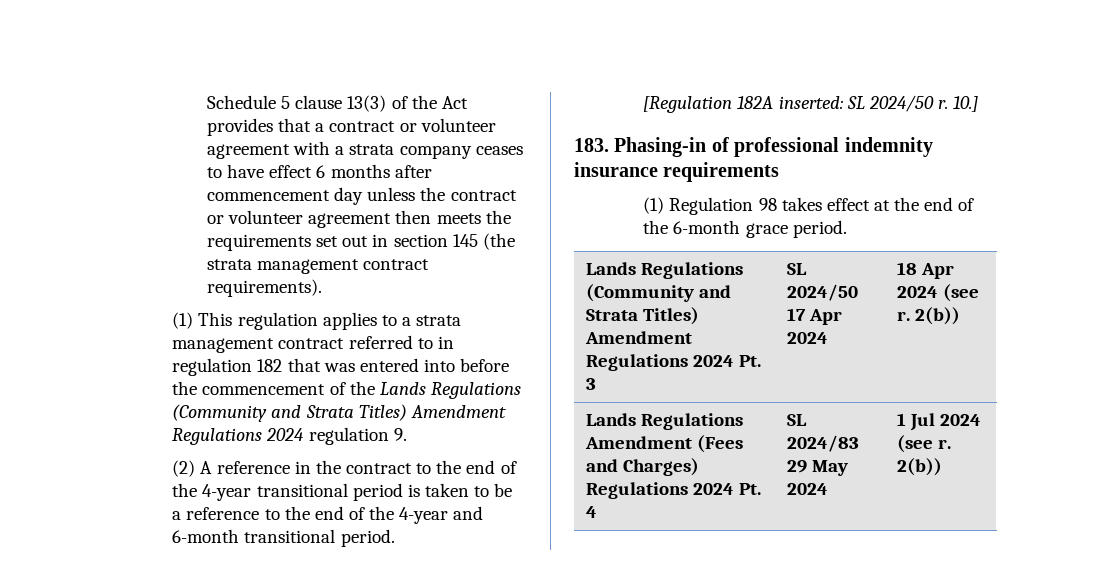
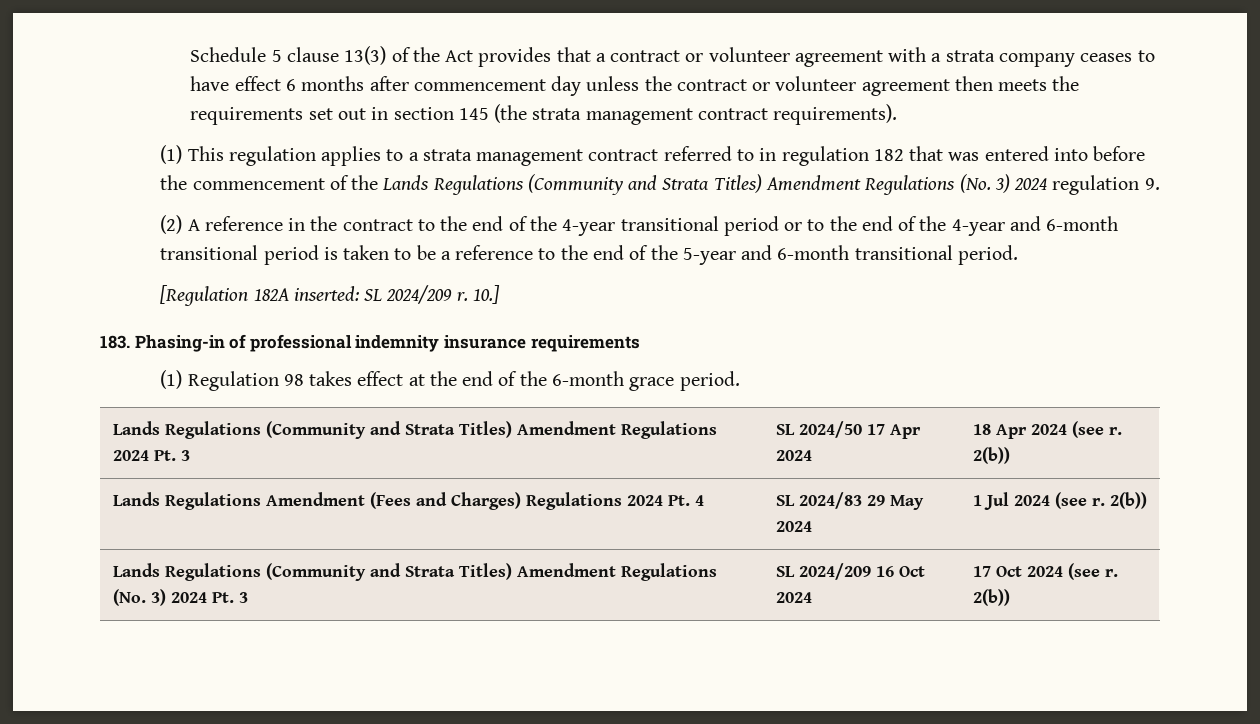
- (1) This regulation applies to a strata management contract referred to in regulation 182 that was entered into before the commencement of the Lands Regulations (Community and Strata Titles) Amendment Regulations 2024 regulation 9.
+ (1) This regulation applies to a strata management contract referred to in regulation 182 that was entered into before the commencement of the Lands Regulations (Community and Strata Titles) Amendment Regulations (No. 3) 2024 regulation 9.
- (2) A reference in the contract to the end of the 4-year transitional period is taken to be a reference to the end of the 4-year and 6-month transitional period.
+ (2) A reference in the contract to the end of the 4-year transitional period or to the end of the 4-year and 6-month transitional period is taken to be a reference to the end of the 5-year and 6-month transitional period.
- [Regulation 182A inserted: SL 2024/50 r.
+ [Regulation 182A inserted: SL 2024/209 r.
+ Lands Regulations (Community and Strata Titles) Amendment Regulations (No. 3) 2024 Pt. 3 | SL 2024/209 16 Oct 2024 | 17 Oct 2024 (see r. 2(b))

